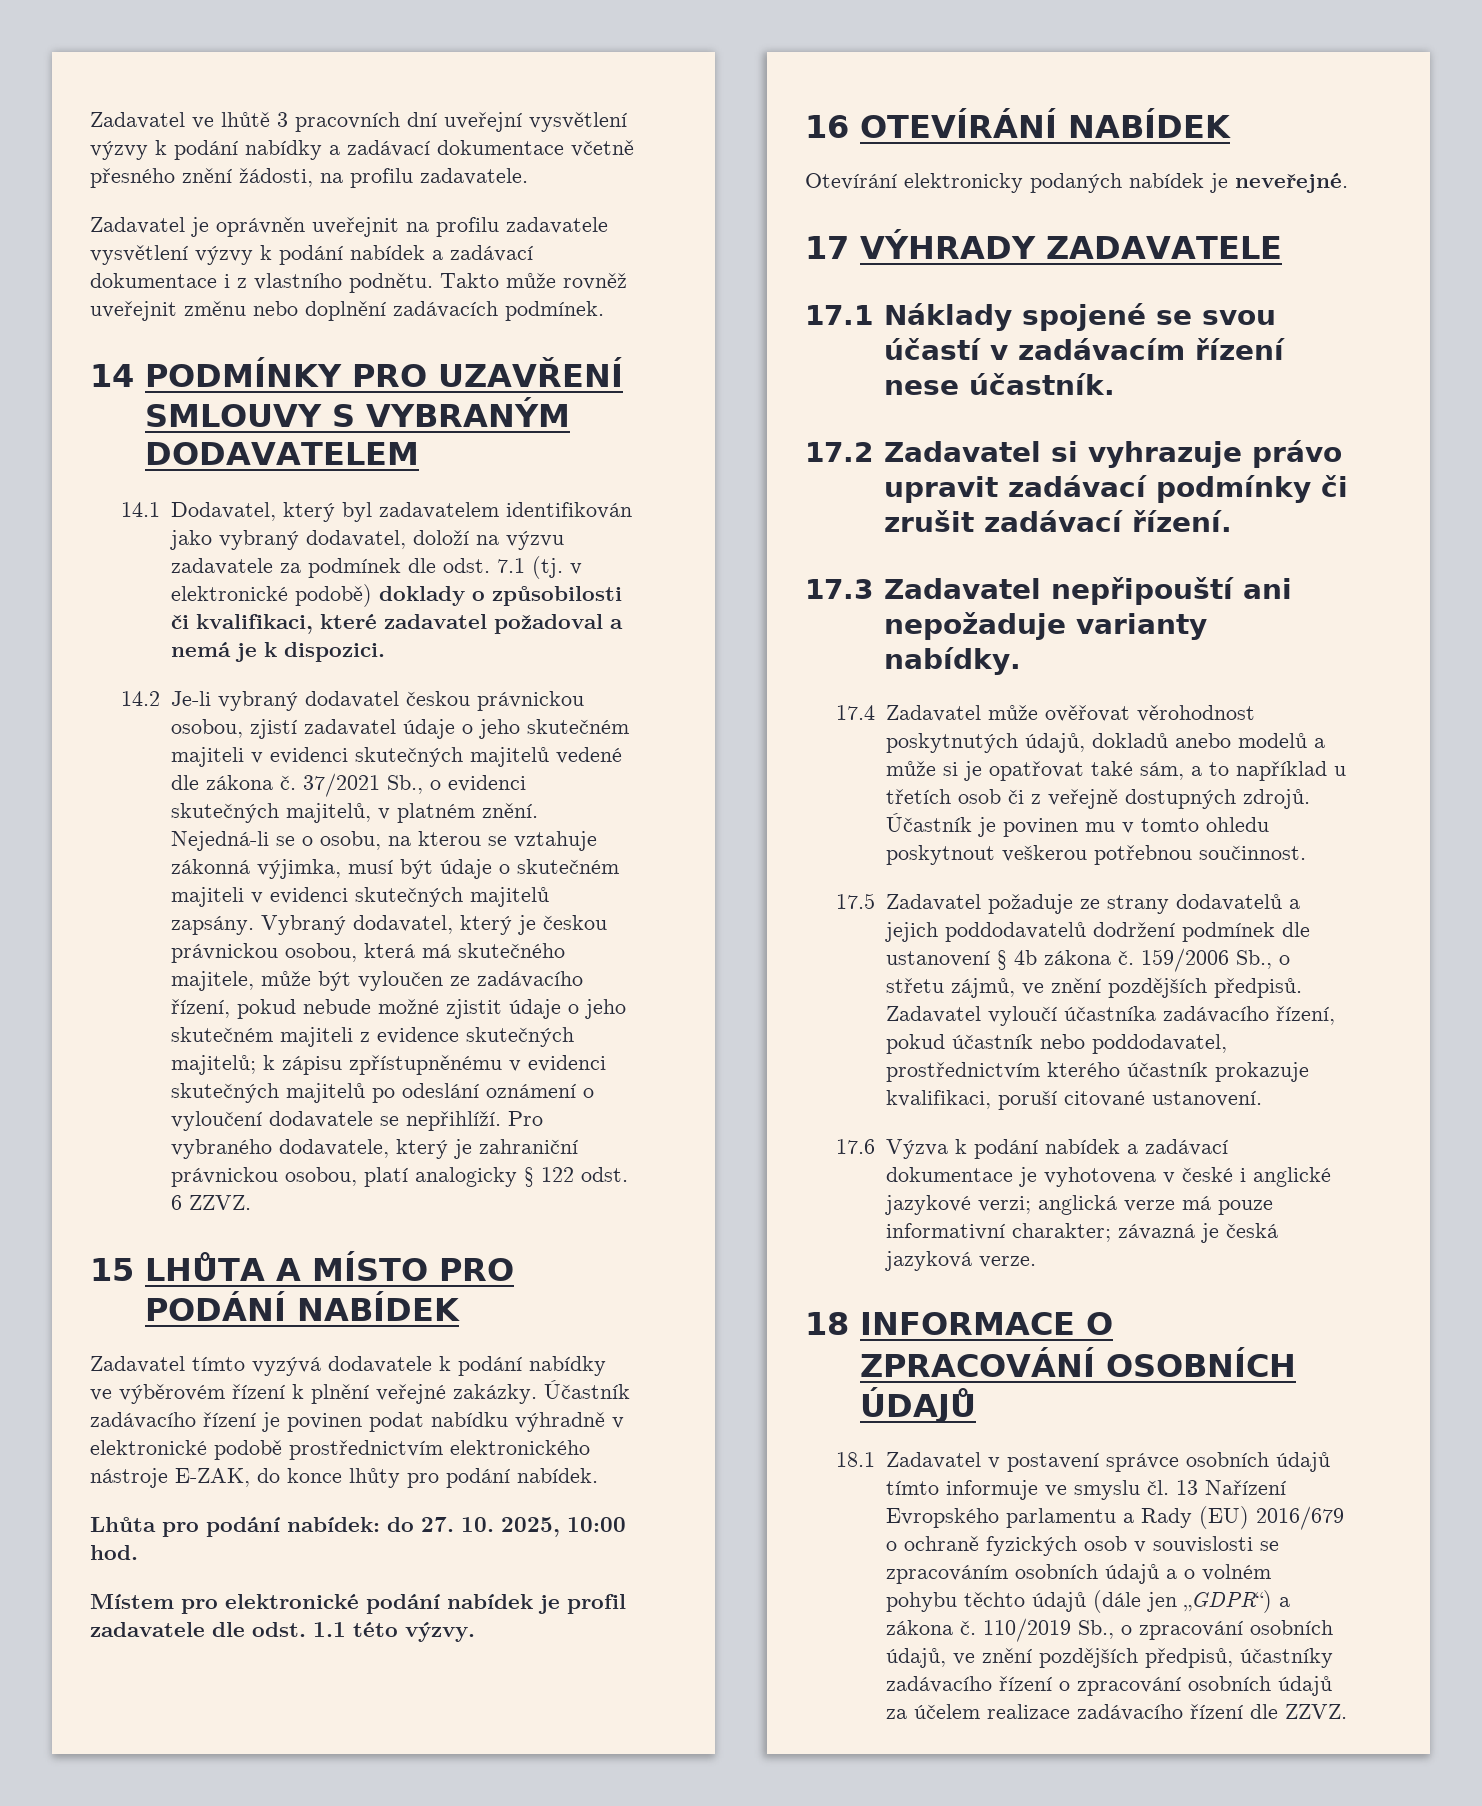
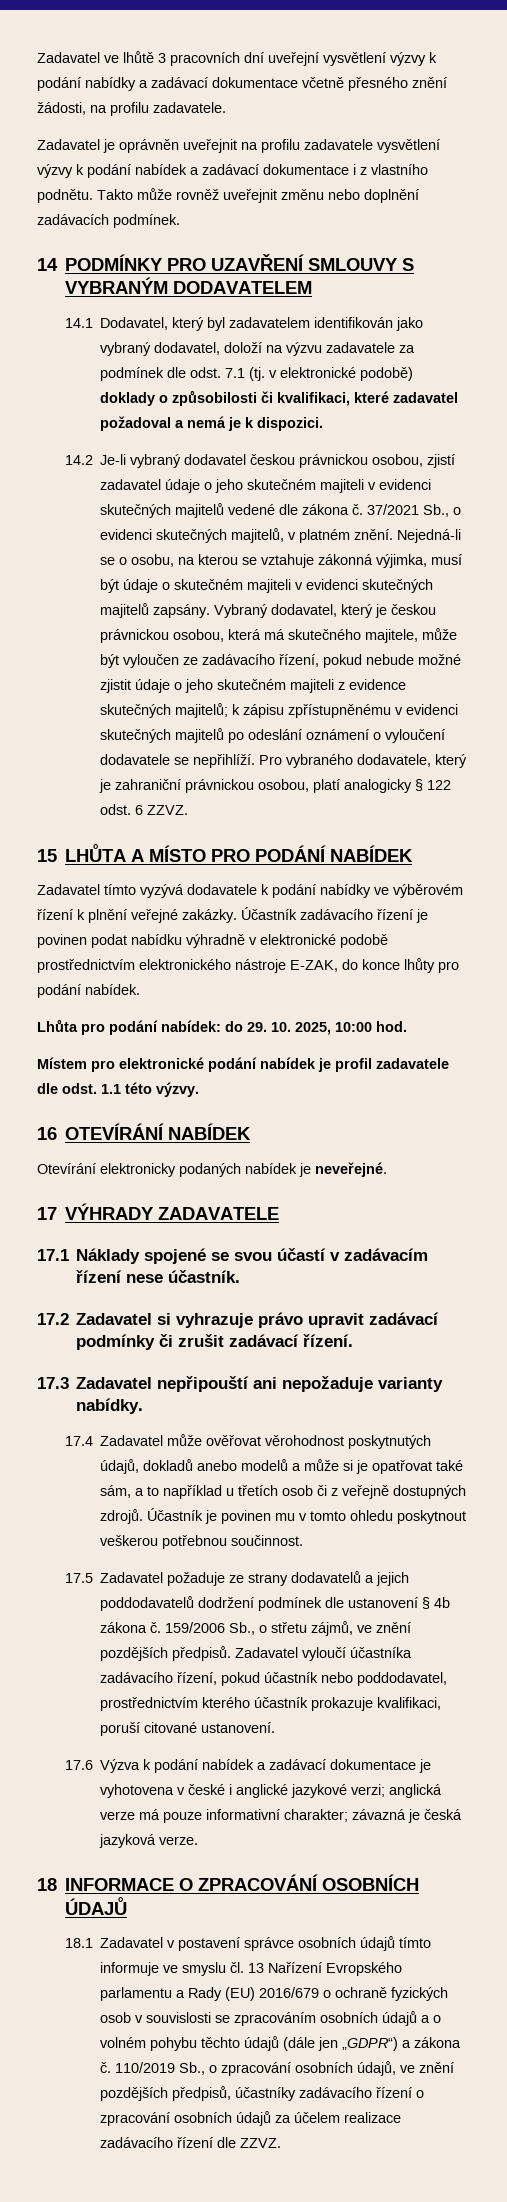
- Lhůta pro podání nabídek: do 27. 10. 2025, 10:00 hod.
+ Lhůta pro podání nabídek: do 29. 10. 2025, 10:00 hod.

